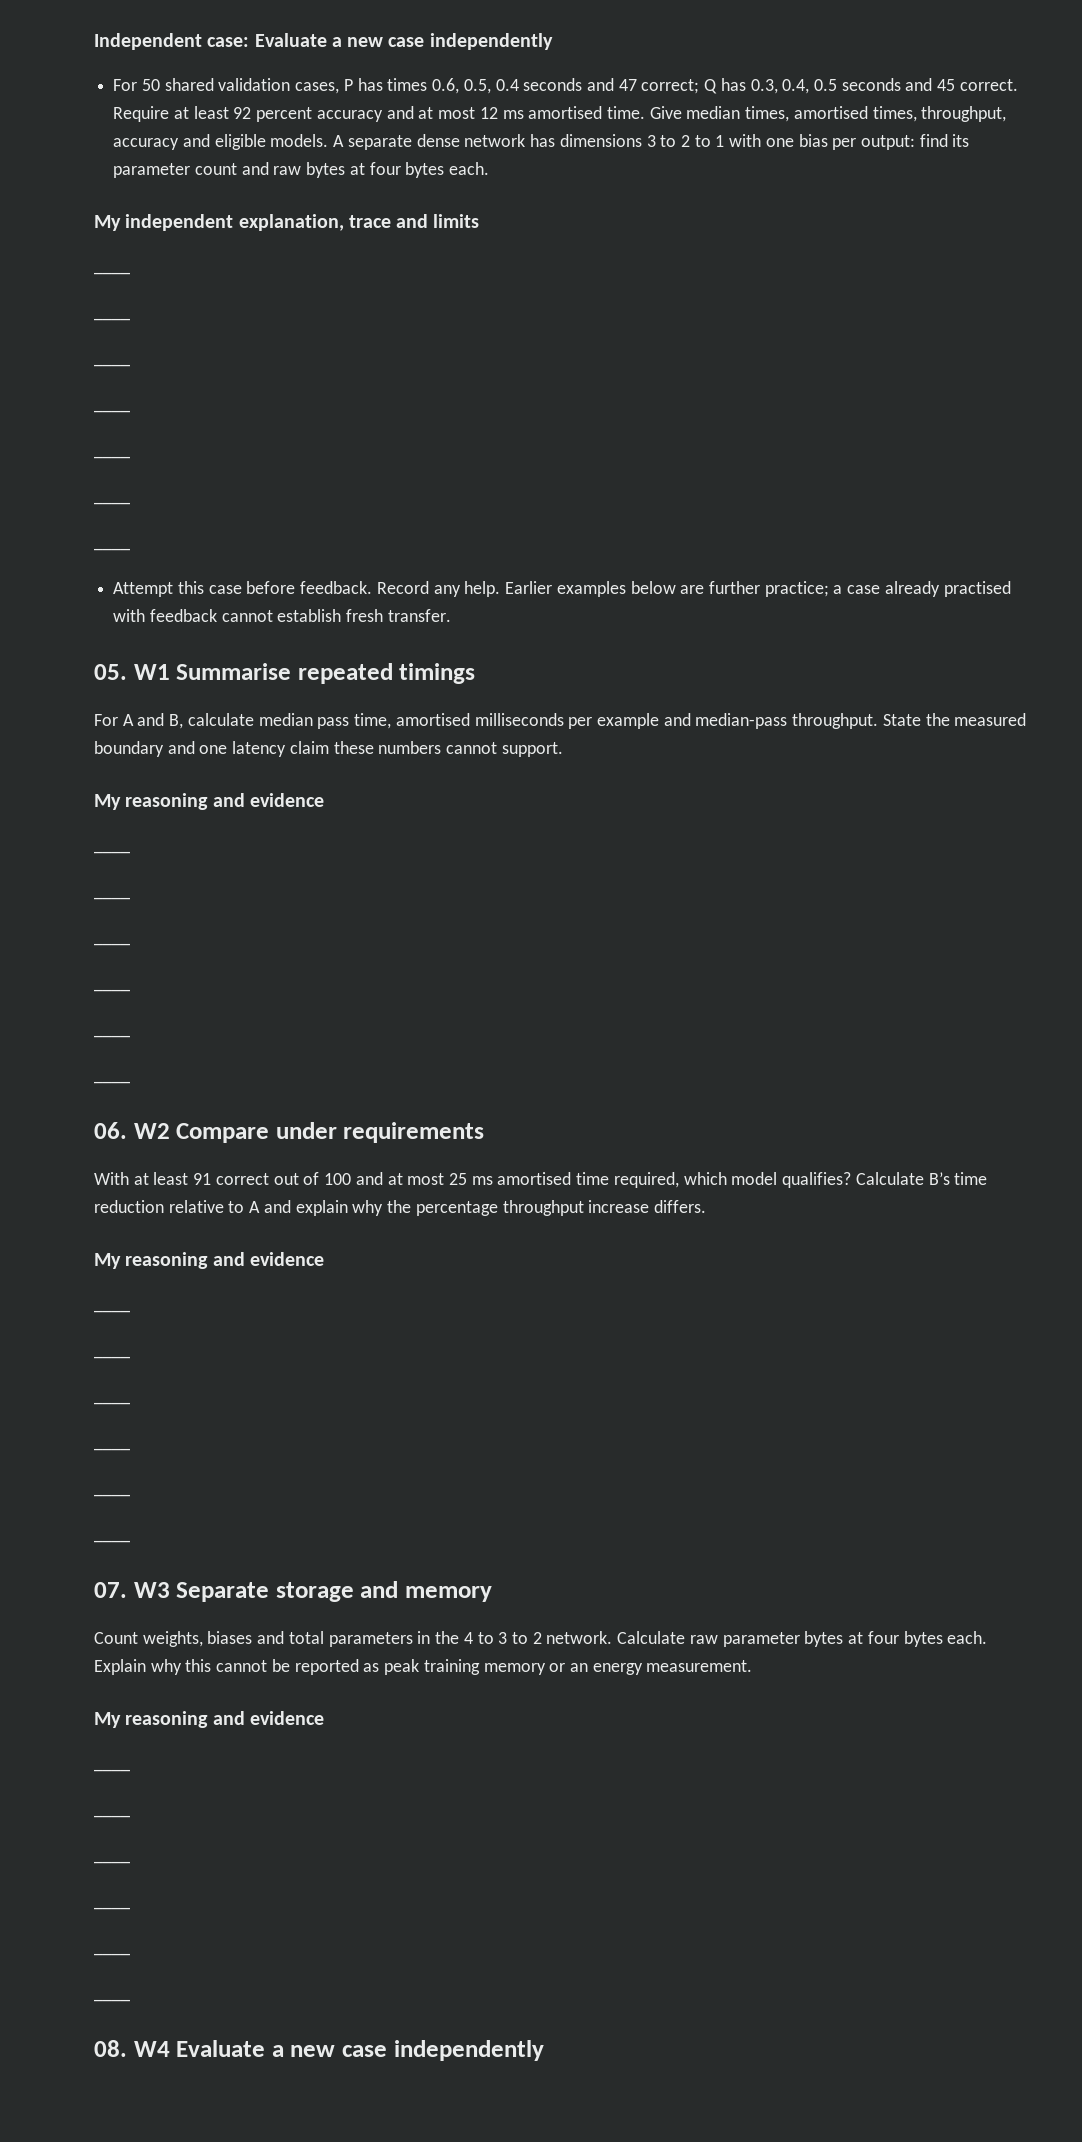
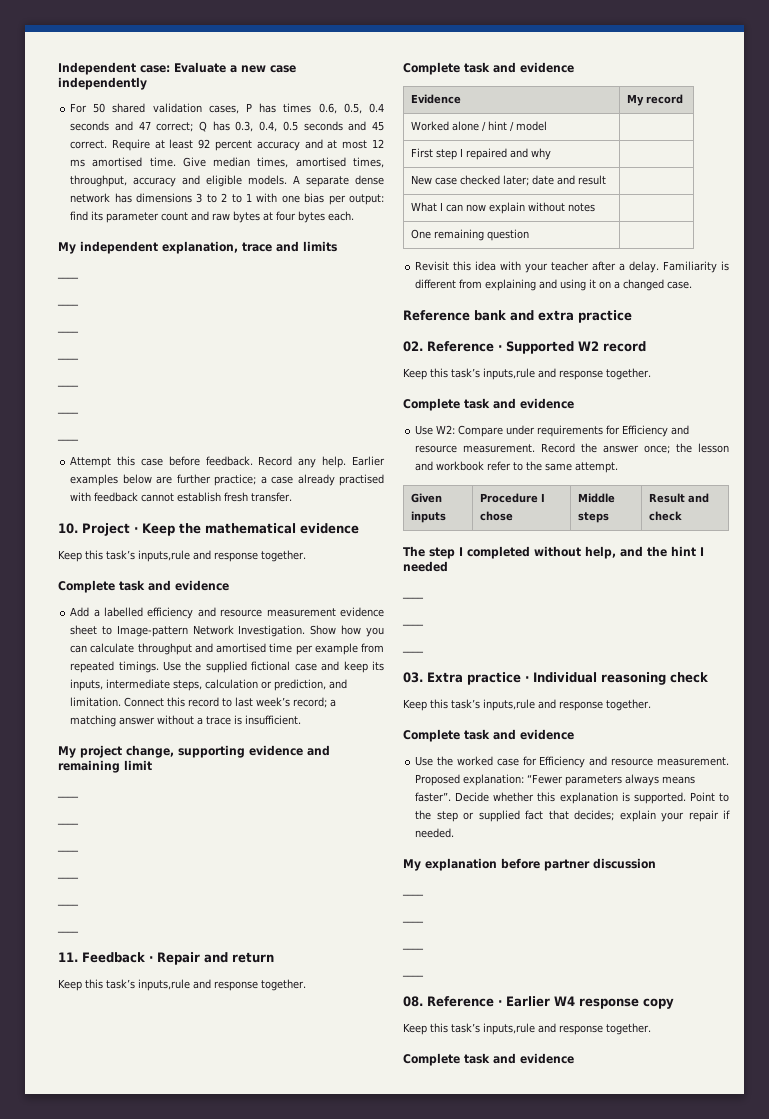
- 05. W1 Summarise repeated timings
- For A and B, calculate median pass time, amortised milliseconds per example and median-pass throughput. State the measured boundary and one latency claim these numbers cannot support.
- My reasoning and evidence
+ 10. Project · Keep the mathematical evidence
+ Keep this task’s inputs,rule and response together.
+ Complete task and evidence
+ Add a labelled efficiency and resource measurement evidence sheet to Image-pattern Network Investigation. Show how you can calculate throughput and amortised time per example from repeated timings. Use the supplied fictional case and keep its inputs, intermediate steps, calculation or prediction, and limitation. Connect this record to last week’s record; a matching answer without a trace is insufficient.
+ My project change, supporting evidence and remaining limit
  ____
  ____
  ____
  ____
  ____
  ____
- 06. W2 Compare under requirements
- With at least 91 correct out of 100 and at most 25 ms amortised time required, which model qualifies? Calculate B’s time reduction relative to A and explain why the percentage throughput increase differs.
- My reasoning and evidence
+ 11. Feedback · Repair and return
+ Keep this task’s inputs,rule and response together.
+ Complete task and evidence
+ Evidence | My record
+ Worked alone / hint / model |
+ First step I repaired and why |
+ New case checked later; date and result |
+ What I can now explain without notes |
+ One remaining question |
+ Revisit this idea with your teacher after a delay. Familiarity is different from explaining and using it on a changed case.
+ Reference bank and extra practice
+ 02. Reference · Supported W2 record
+ Keep this task’s inputs,rule and response together.
+ Complete task and evidence
+ Use W2: Compare under requirements for Efficiency and resource measurement. Record the answer once; the lesson and workbook refer to the same attempt.
+ Given inputs | Procedure I chose | Middle steps | Result and check
+ The step I completed without help, and the hint I needed
  ____
  ____
  ____
- ____
- ____
- ____
- 07. W3 Separate storage and memory
- Count weights, biases and total parameters in the 4 to 3 to 2 network. Calculate raw parameter bytes at four bytes each. Explain why this cannot be reported as peak training memory or an energy measurement.
- My reasoning and evidence
- ____
- ____
+ 03. Extra practice · Individual reasoning check
+ Keep this task’s inputs,rule and response together.
+ Complete task and evidence
+ Use the worked case for Efficiency and resource measurement. Proposed explanation: “Fewer parameters always means faster”. Decide whether this explanation is supported. Point to the step or supplied fact that decides; explain your repair if needed.
+ My explanation before partner discussion
- 08. W4 Evaluate a new case independently
+ 08. Reference · Earlier W4 response copy
+ Keep this task’s inputs,rule and response together.
+ Complete task and evidence

